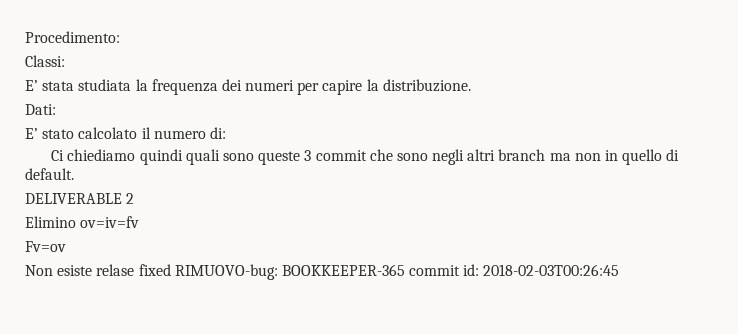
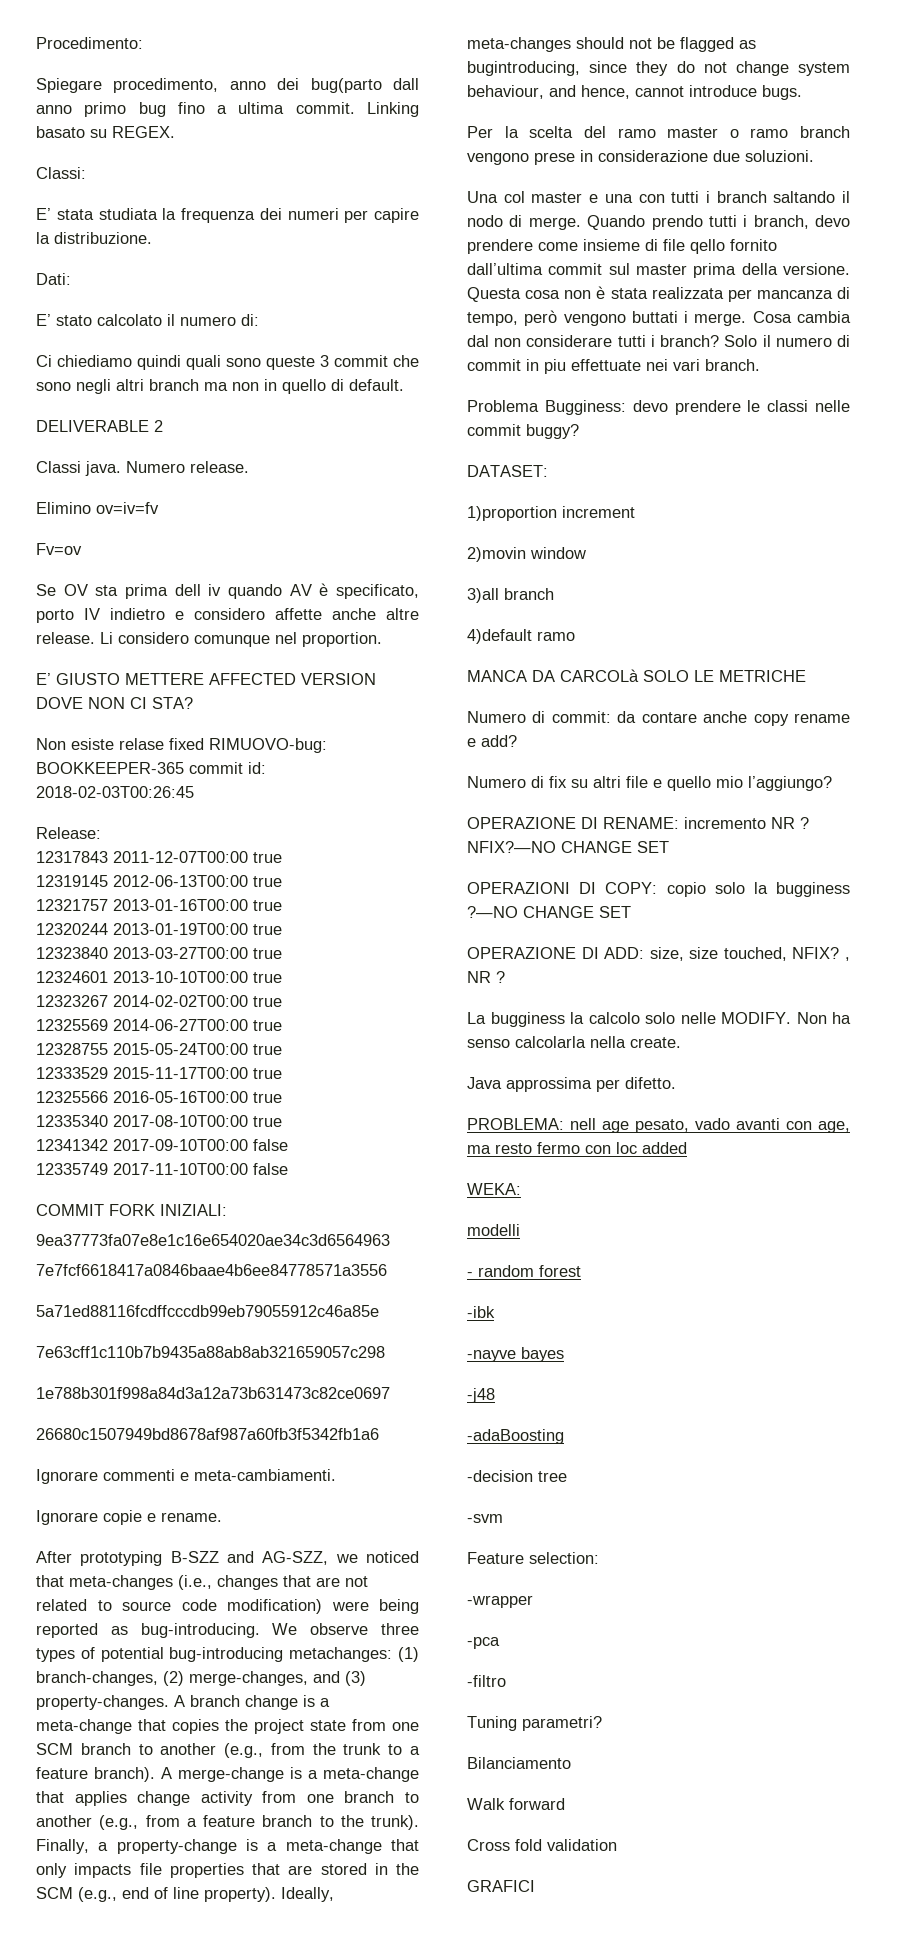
+ Spiegare procedimento, anno dei bug(parto dall anno primo bug fino a ultima commit. Linking basato su REGEX.
+ Classi java. Numero release.
+ Se OV sta prima dell iv quando AV è specificato, porto IV indietro e considero affette anche altre release. Li considero comunque nel proportion.
+ E’ GIUSTO METTERE AFFECTED VERSION DOVE NON CI STA?
+ Release:
+ 12317843 2011-12-07T00:00 true
+ 12319145 2012-06-13T00:00 true
+ 12321757 2013-01-16T00:00 true
+ 12320244 2013-01-19T00:00 true
+ 12323840 2013-03-27T00:00 true
+ 12324601 2013-10-10T00:00 true
+ 12323267 2014-02-02T00:00 true
+ 12325569 2014-06-27T00:00 true
+ 12328755 2015-05-24T00:00 true
+ 12333529 2015-11-17T00:00 true
+ 12325566 2016-05-16T00:00 true
+ 12335340 2017-08-10T00:00 true
+ 12341342 2017-09-10T00:00 false
+ 12335749 2017-11-10T00:00 false
+ COMMIT FORK INIZIALI:
+ 9ea37773fa07e8e1c16e654020ae34c3d6564963
+ 7e7fcf6618417a0846baae4b6ee84778571a3556
+ 5a71ed88116fcdffcccdb99eb79055912c46a85e
+ 7e63cff1c110b7b9435a88ab8ab321659057c298
+ 1e788b301f998a84d3a12a73b631473c82ce0697
+ 26680c1507949bd8678af987a60fb3f5342fb1a6
+ Ignorare commenti e meta-cambiamenti.
+ Ignorare copie e rename.
+ After prototyping B-SZZ and AG-SZZ, we noticed that meta-changes (i.e., changes that are not related to source code modification) were being reported as bug-introducing. We observe three types of potential bug-introducing metachanges: (1) branch-changes, (2) merge-changes, and (3) property-changes. A branch change is a meta-change that copies the project state from one SCM branch to another (e.g., from the trunk to a feature branch). A merge-change is a meta-change that applies change activity from one branch to another (e.g., from a feature branch to the trunk). Finally, a property-change is a meta-change that only impacts file properties that are stored in the SCM (e.g., end of line property). Ideally, meta-changes should not be flagged as bugintroducing, since they do not change system behaviour, and hence, cannot introduce bugs.
+ Per la scelta del ramo master o ramo branch vengono prese in considerazione due soluzioni.
+ Una col master e una con tutti i branch saltando il nodo di merge. Quando prendo tutti i branch, devo prendere come insieme di file qello fornito dall’ultima commit sul master prima della versione. Questa cosa non è stata realizzata per mancanza di tempo, però vengono buttati i merge. Cosa cambia dal non considerare tutti i branch? Solo il numero di commit in piu effettuate nei vari branch.
+ Problema Bugginess: devo prendere le classi nelle commit buggy?
+ DATASET:
+ 1)proportion increment
+ 2)movin window
+ 3)all branch
+ 4)default ramo
+ MANCA DA CARCOLà SOLO LE METRICHE
+ Numero di commit: da contare anche copy rename e add?
+ Numero di fix su altri file e quello mio l’aggiungo?
+ OPERAZIONE DI RENAME: incremento NR ? NFIX?—NO CHANGE SET
+ OPERAZIONI DI COPY: copio solo la bugginess ?—NO CHANGE SET
+ OPERAZIONE DI ADD: size, size touched, NFIX? , NR ?
+ La bugginess la calcolo solo nelle MODIFY. Non ha senso calcolarla nella create.
+ Java approssima per difetto.
+ PROBLEMA: nell age pesato, vado avanti con age, ma resto fermo con loc added
+ WEKA:
+ modelli
+ - random forest
+ -ibk
+ -nayve bayes
+ -j48
+ -adaBoosting
+ -decision tree
+ -svm
+ Feature selection:
+ -wrapper
+ -pca
+ -filtro
+ Tuning parametri?
+ Bilanciamento
+ Walk forward
+ Cross fold validation
+ GRAFICI

